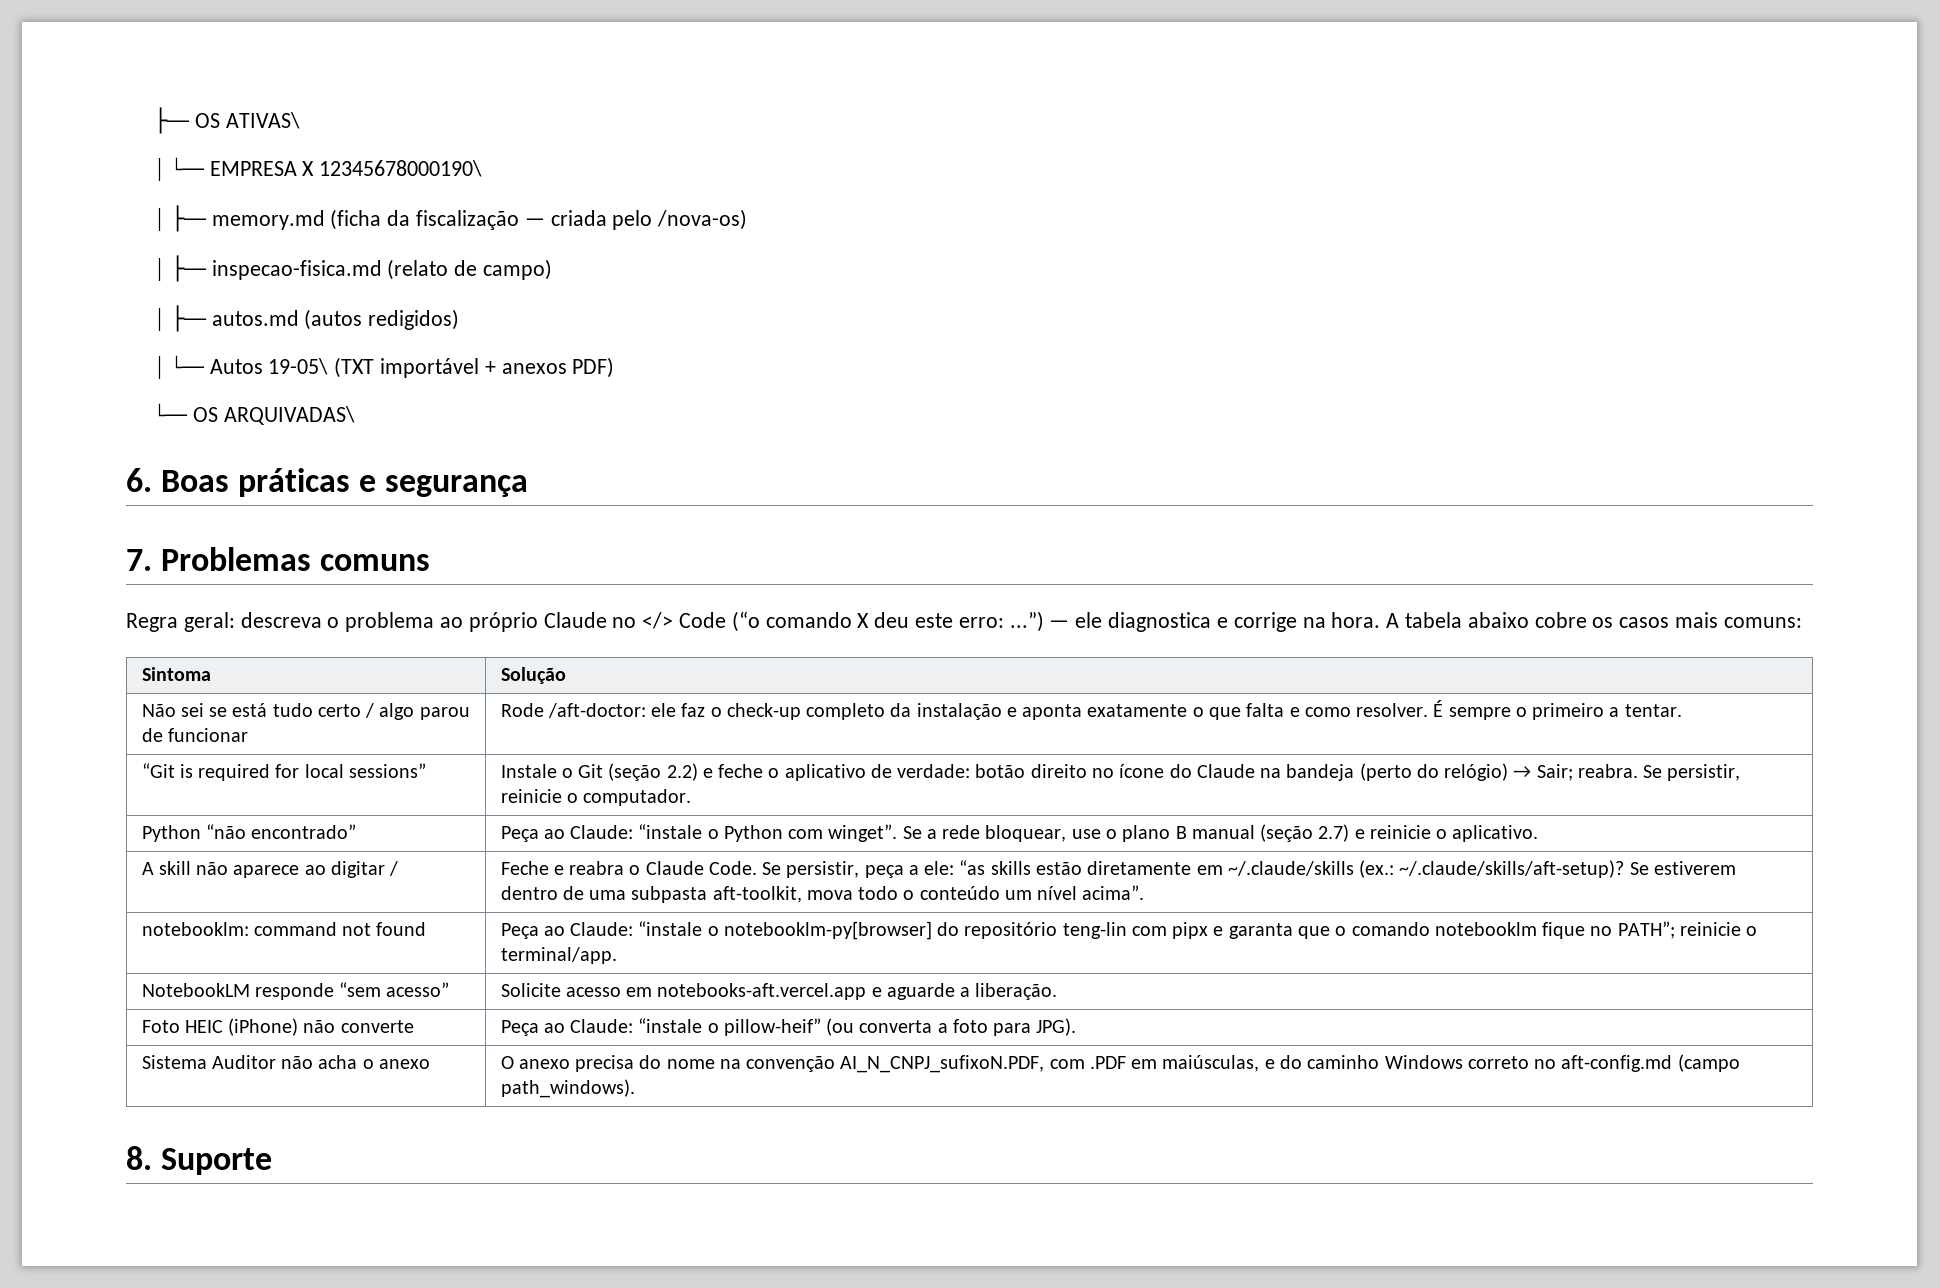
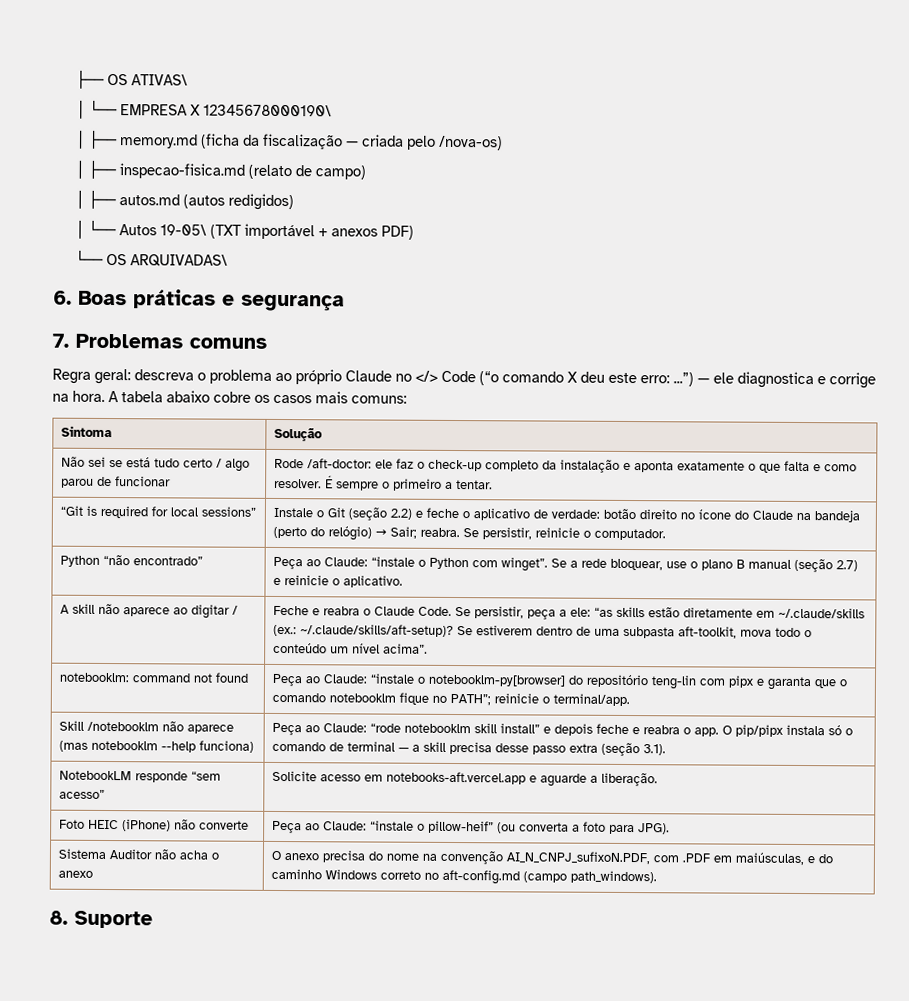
+ Skill /notebooklm não aparece (mas notebooklm --help funciona) | Peça ao Claude: “rode notebooklm skill install” e depois feche e reabra o app. O pip/pipx instala só o comando de terminal — a skill precisa desse passo extra (seção 3.1).

